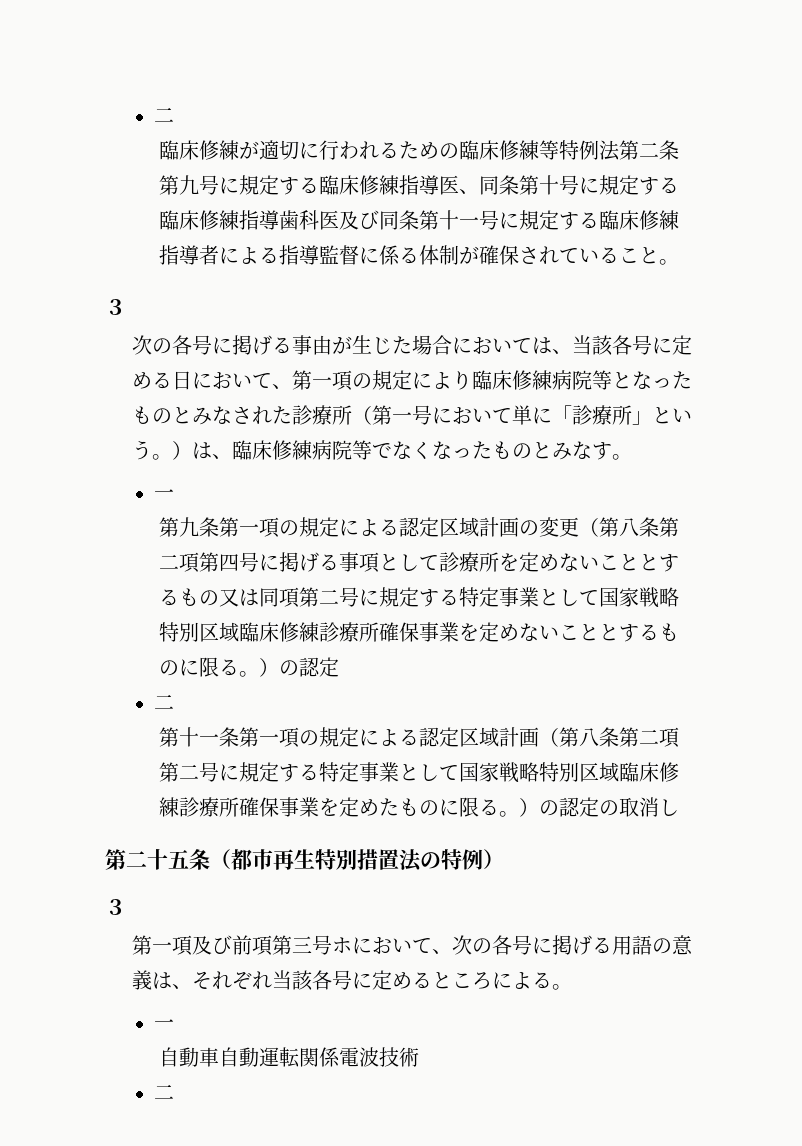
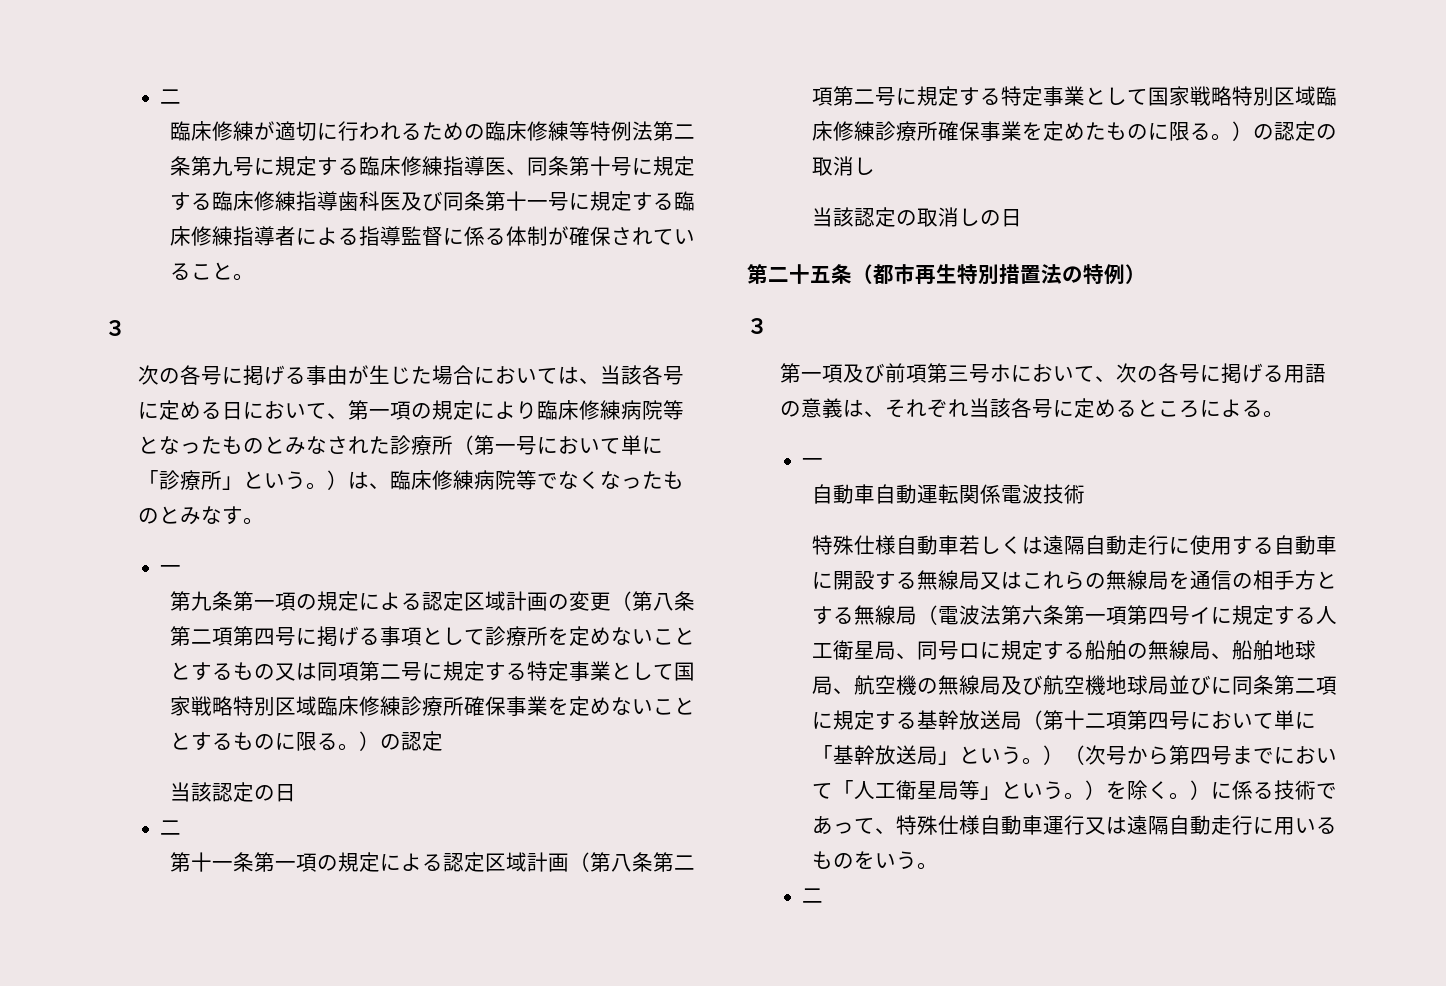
+ 当該認定の日
+ 当該認定の取消しの日
+ 特殊仕様自動車若しくは遠隔自動走行に使用する自動車に開設する無線局又はこれらの無線局を通信の相手方とする無線局（電波法第六条第一項第四号イに規定する人工衛星局、同号ロに規定する船舶の無線局、船舶地球局、航空機の無線局及び航空機地球局並びに同条第二項に規定する基幹放送局（第十二項第四号において単に「基幹放送局」という。）（次号から第四号までにおいて「人工衛星局等」という。）を除く。）に係る技術であって、特殊仕様自動車運行又は遠隔自動走行に用いるものをいう。

